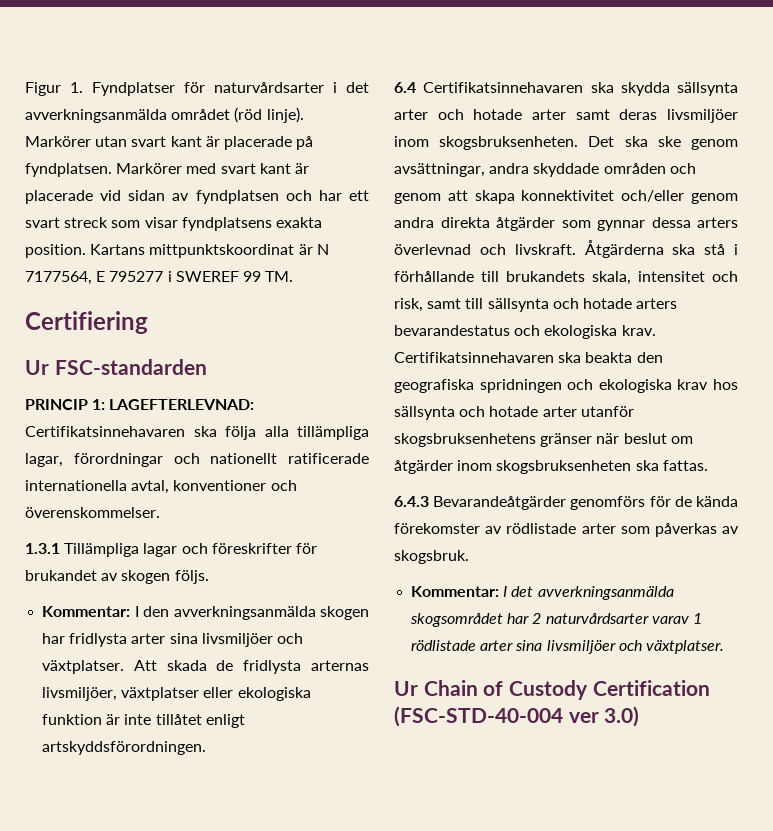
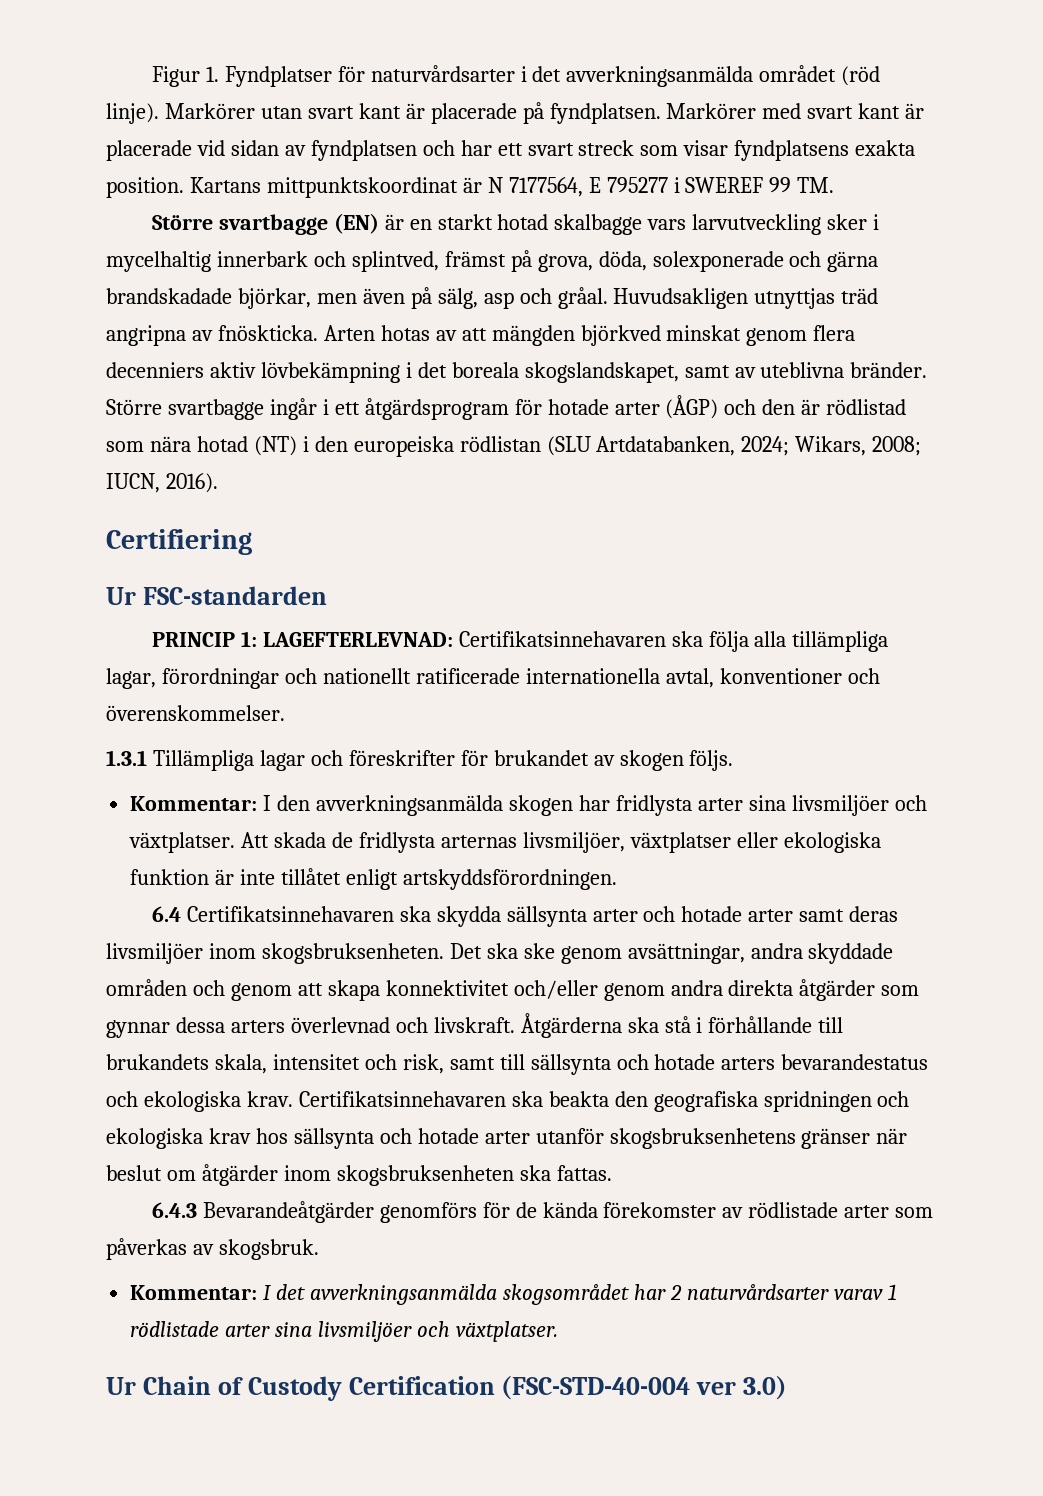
+ Större svartbagge (EN) är en starkt hotad skalbagge vars larvutveckling sker i mycelhaltig innerbark och splintved, främst på grova, döda, solexponerade och gärna brandskadade björkar, men även på sälg, asp och gråal. Huvudsakligen utnyttjas träd angripna av fnöskticka. Arten hotas av att mängden björkved minskat genom flera decenniers aktiv lövbekämpning i det boreala skogslandskapet, samt av uteblivna bränder. Större svartbagge ingår i ett åtgärdsprogram för hotade arter (ÅGP) och den är rödlistad som nära hotad (NT) i den europeiska rödlistan (SLU Artdatabanken, 2024; Wikars, 2008; IUCN, 2016).

